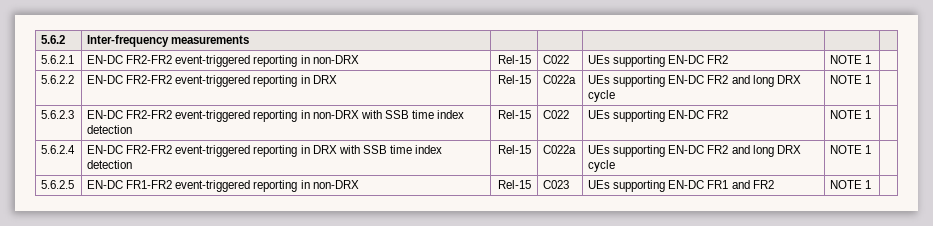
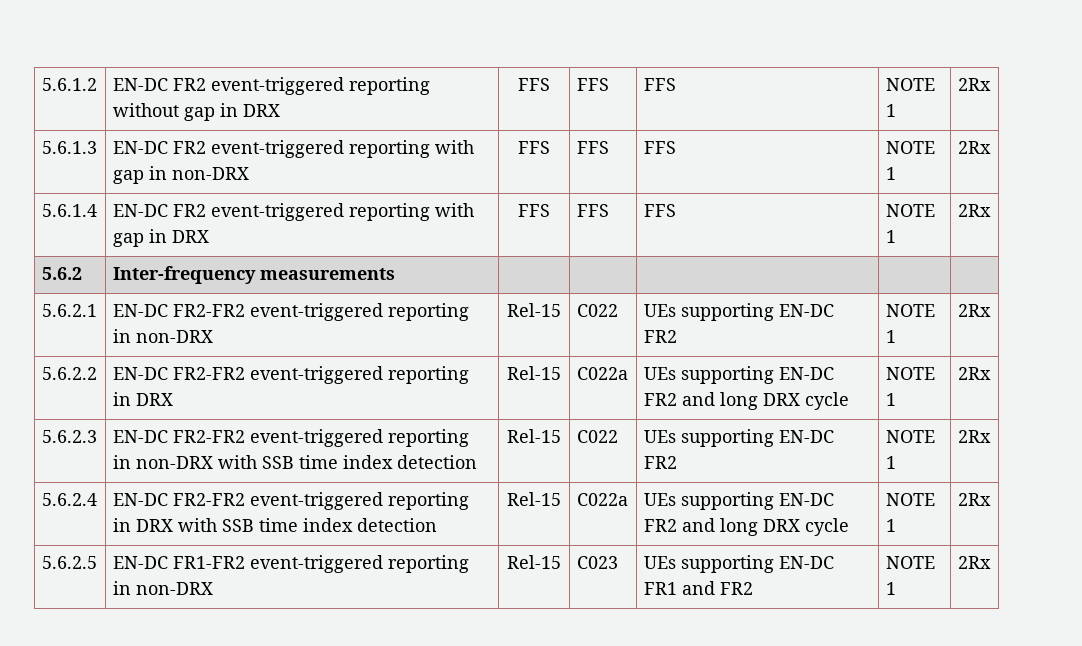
+ 5.6.1.2 | EN-DC FR2 event-triggered reporting without gap in DRX | FFS | FFS | FFS | NOTE 1 | 2Rx
+ 5.6.1.3 | EN-DC FR2 event-triggered reporting with gap in non-DRX | FFS | FFS | FFS | NOTE 1 | 2Rx
+ 5.6.1.4 | EN-DC FR2 event-triggered reporting with gap in DRX | FFS | FFS | FFS | NOTE 1 | 2Rx
- 5.6.2.1 | EN-DC FR2-FR2 event-triggered reporting in non-DRX | Rel-15 | C022 | UEs supporting EN-DC FR2 | NOTE 1 |
+ 5.6.2.1 | EN-DC FR2-FR2 event-triggered reporting in non-DRX | Rel-15 | C022 | UEs supporting EN-DC FR2 | NOTE 1 | 2Rx
- 5.6.2.2 | EN-DC FR2-FR2 event-triggered reporting in DRX | Rel-15 | C022a | UEs supporting EN-DC FR2 and long DRX cycle | NOTE 1 |
+ 5.6.2.2 | EN-DC FR2-FR2 event-triggered reporting in DRX | Rel-15 | C022a | UEs supporting EN-DC FR2 and long DRX cycle | NOTE 1 | 2Rx
- 5.6.2.3 | EN-DC FR2-FR2 event-triggered reporting in non-DRX with SSB time index detection | Rel-15 | C022 | UEs supporting EN-DC FR2 | NOTE 1 |
+ 5.6.2.3 | EN-DC FR2-FR2 event-triggered reporting in non-DRX with SSB time index detection | Rel-15 | C022 | UEs supporting EN-DC FR2 | NOTE 1 | 2Rx
- 5.6.2.4 | EN-DC FR2-FR2 event-triggered reporting in DRX with SSB time index detection | Rel-15 | C022a | UEs supporting EN-DC FR2 and long DRX cycle | NOTE 1 |
+ 5.6.2.4 | EN-DC FR2-FR2 event-triggered reporting in DRX with SSB time index detection | Rel-15 | C022a | UEs supporting EN-DC FR2 and long DRX cycle | NOTE 1 | 2Rx
- 5.6.2.5 | EN-DC FR1-FR2 event-triggered reporting in non-DRX | Rel-15 | C023 | UEs supporting EN-DC FR1 and FR2 | NOTE 1 |
+ 5.6.2.5 | EN-DC FR1-FR2 event-triggered reporting in non-DRX | Rel-15 | C023 | UEs supporting EN-DC FR1 and FR2 | NOTE 1 | 2Rx

